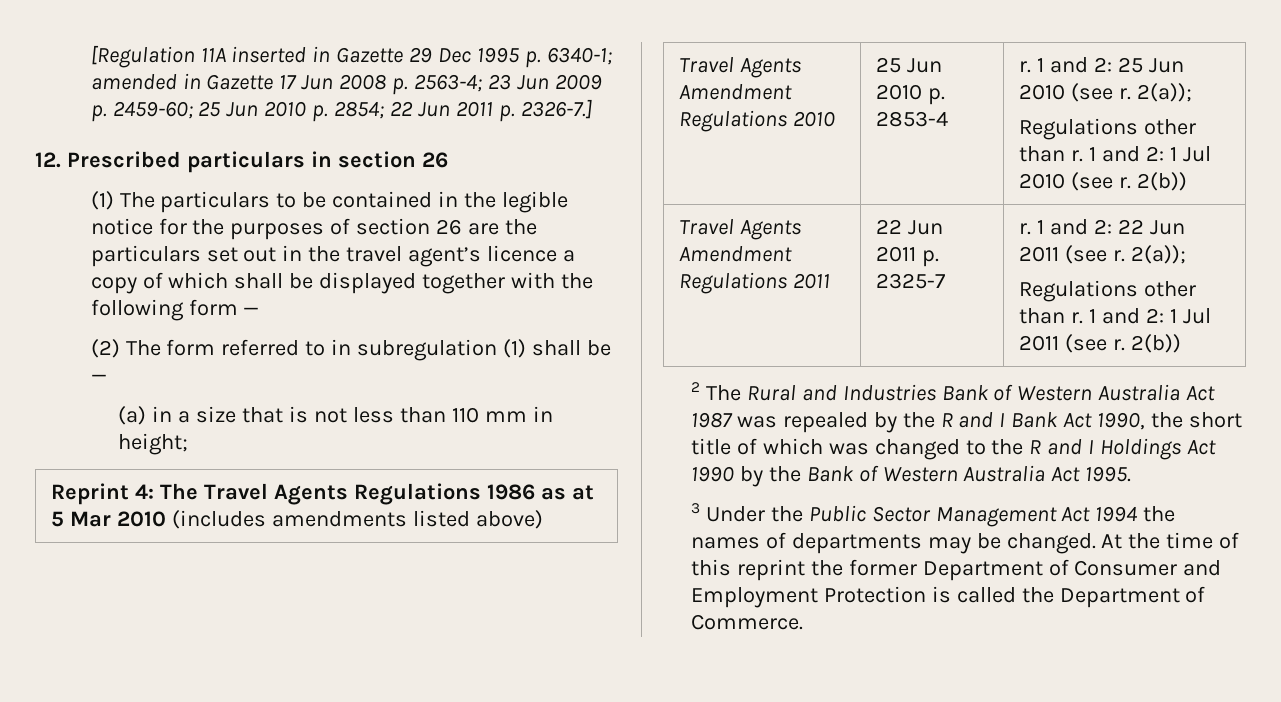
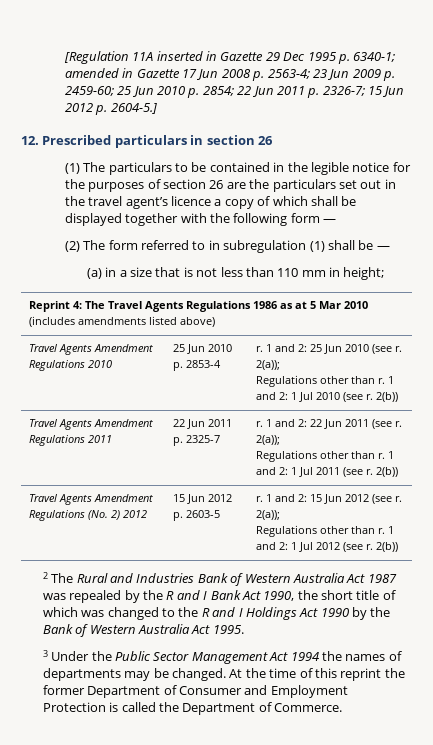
- [Regulation 11A inserted in Gazette 29 Dec 1995 p. 6340-1; amended in Gazette 17 Jun 2008 p. 2563-4; 23 Jun 2009 p. 2459-60; 25 Jun 2010 p. 2854; 22 Jun 2011 p. 2326-7.]
+ [Regulation 11A inserted in Gazette 29 Dec 1995 p. 6340-1; amended in Gazette 17 Jun 2008 p. 2563-4; 23 Jun 2009 p. 2459-60; 25 Jun 2010 p. 2854; 22 Jun 2011 p. 2326-7; 15 Jun 2012 p. 2604-5.]
+ Travel Agents Amendment Regulations (No. 2) 2012 | 15 Jun 2012 p. 2603-5 | r. 1 and 2: 15 Jun 2012 (see r. 2(a));
+ Regulations other than r. 1 and 2: 1 Jul 2012 (see r. 2(b))

